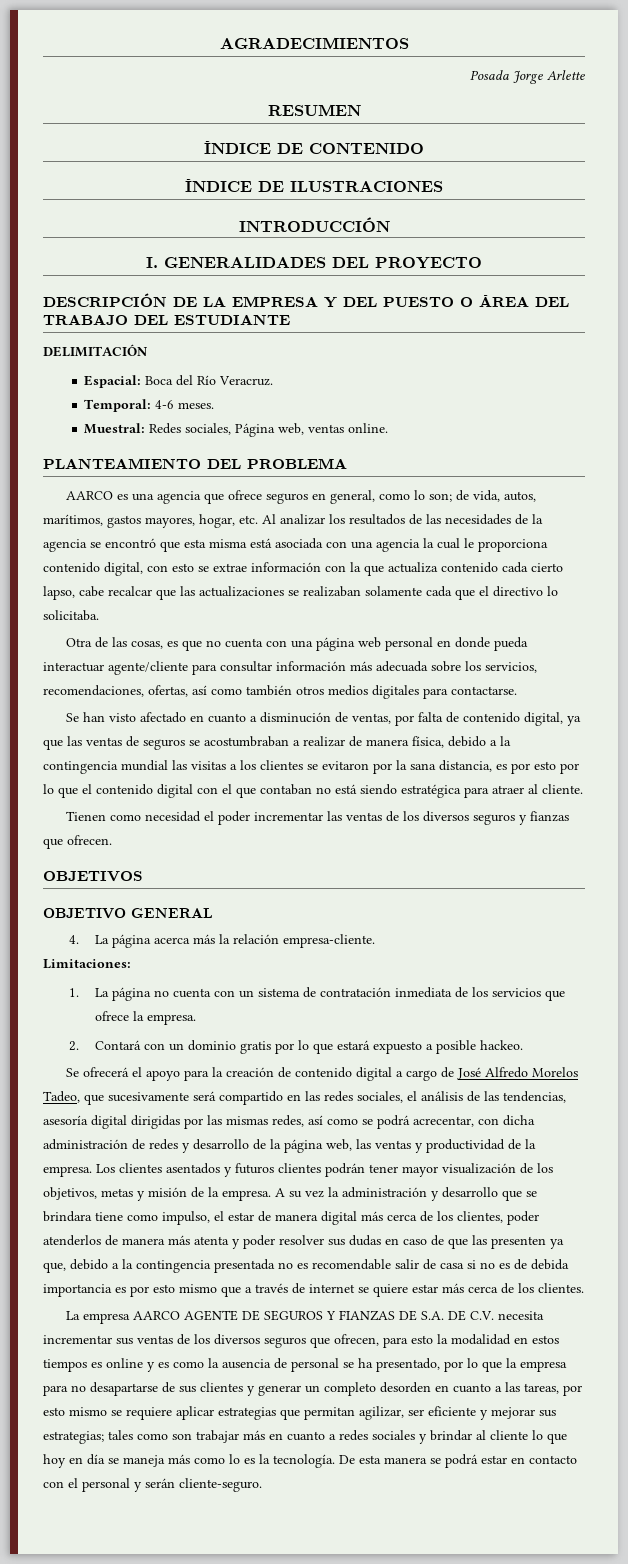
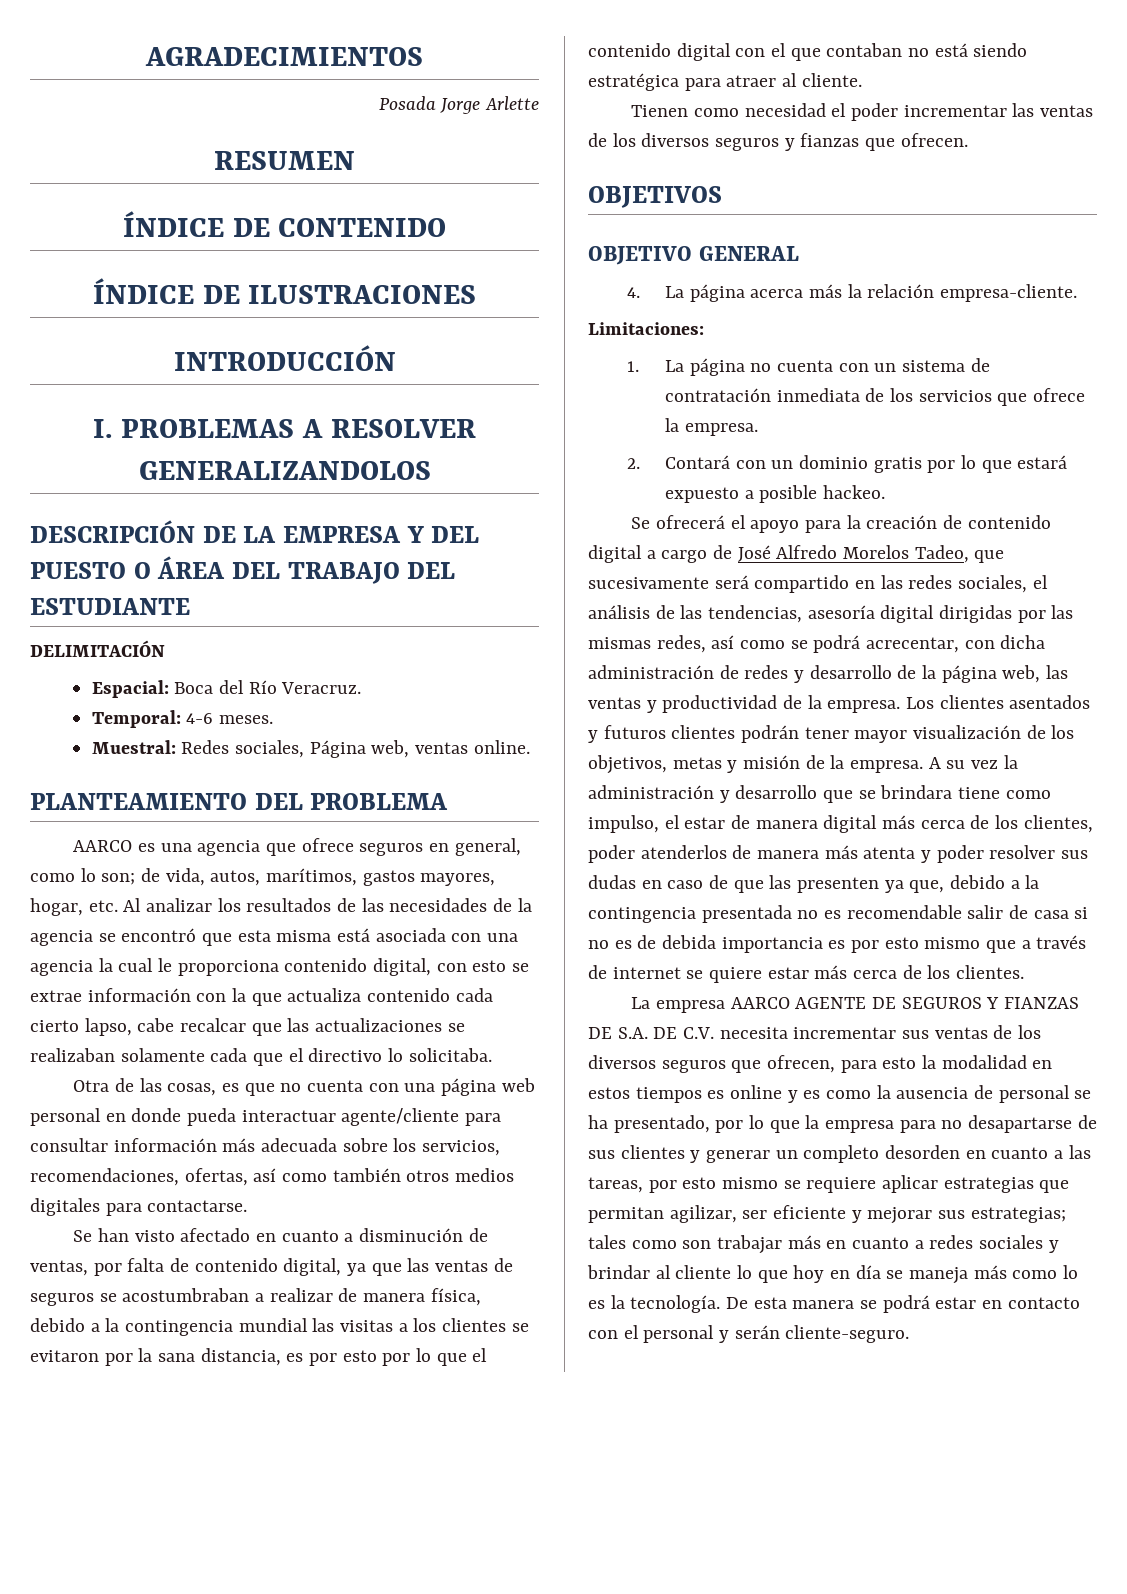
- I. GENERALIDADES DEL PROYECTO
+ I. PROBLEMAS A RESOLVER GENERALIZANDOLOS

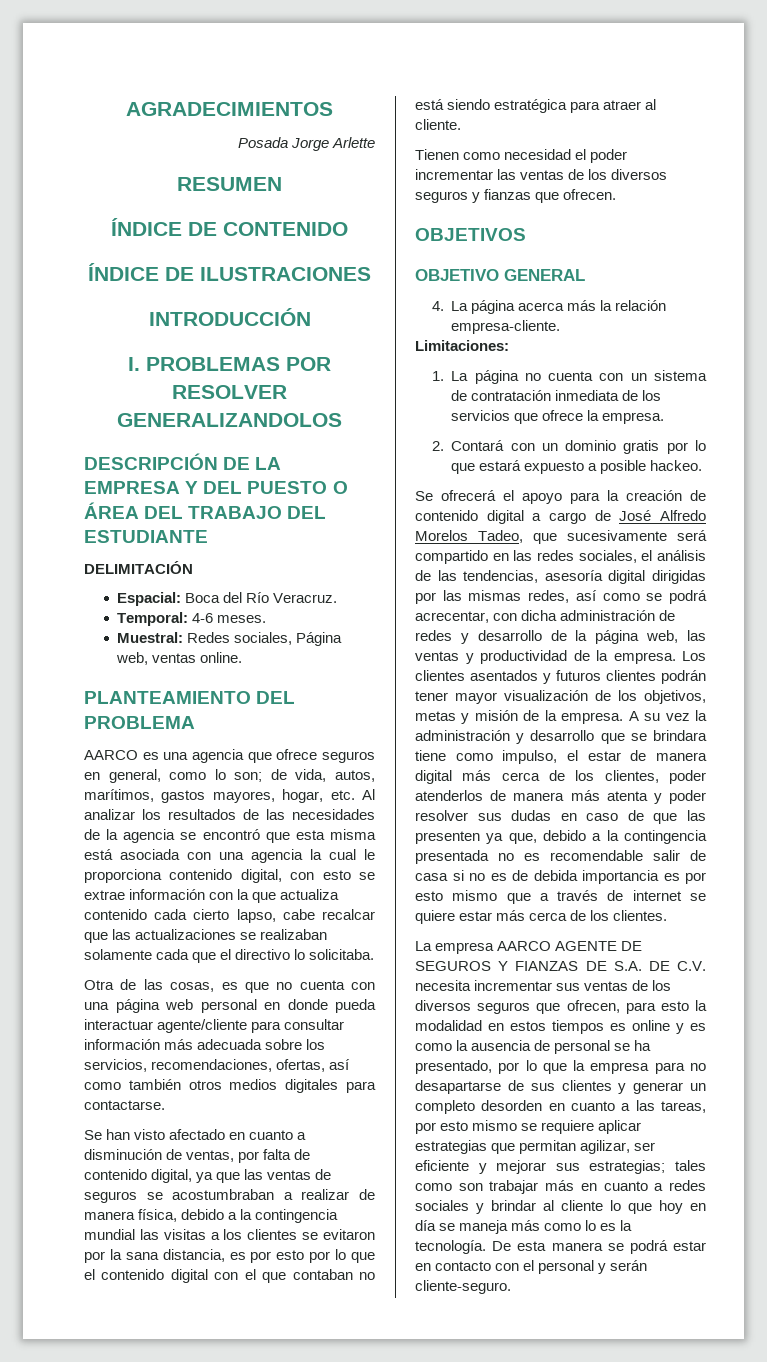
- I. PROBLEMAS A RESOLVER GENERALIZANDOLOS
+ I. PROBLEMAS POR RESOLVER GENERALIZANDOLOS

